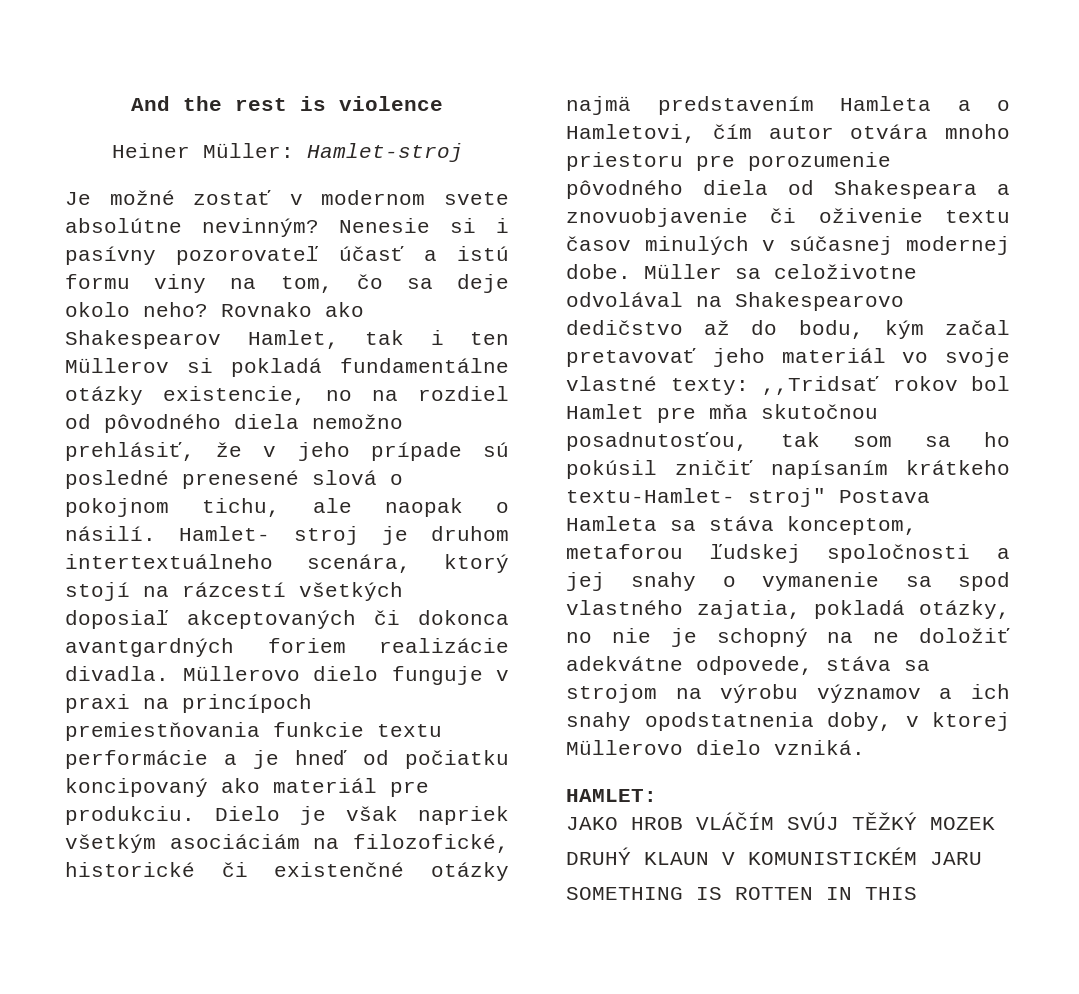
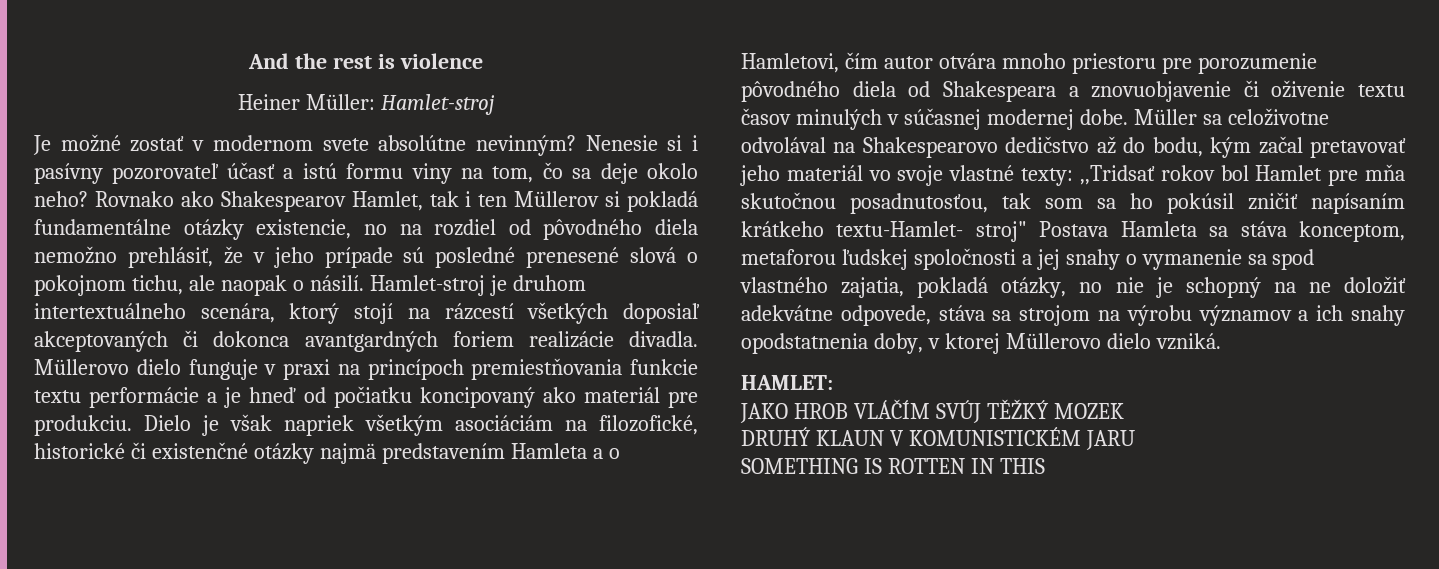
- Hamlet- stroj je druhom intertextuálneho scenára, ktorý stojí na rázcestí všetkých doposiaľ akceptovaných či dokonca avantgardných foriem realizácie divadla.
+ Hamlet-stroj je druhom intertextuálneho scenára, ktorý stojí na rázcestí všetkých doposiaľ akceptovaných či dokonca avantgardných foriem realizácie divadla.

